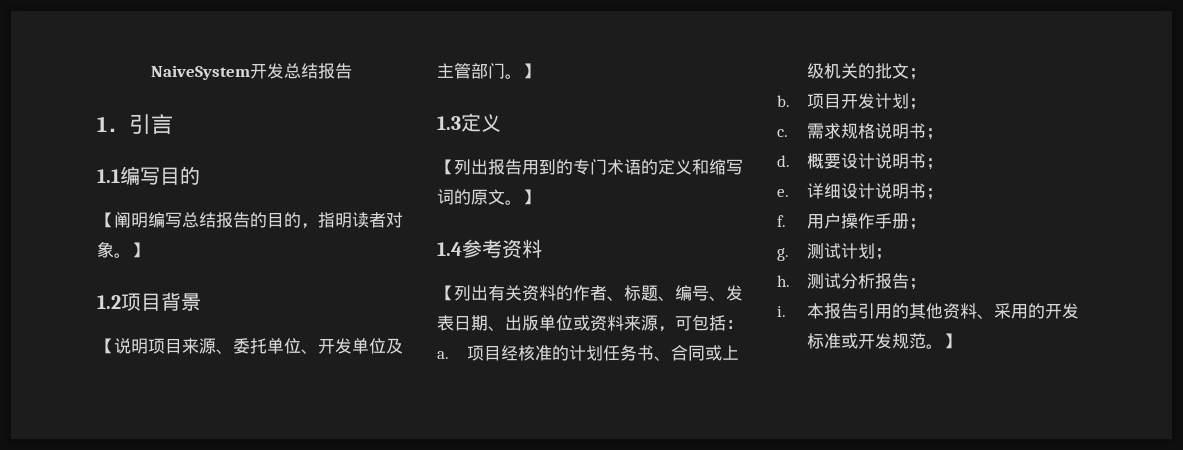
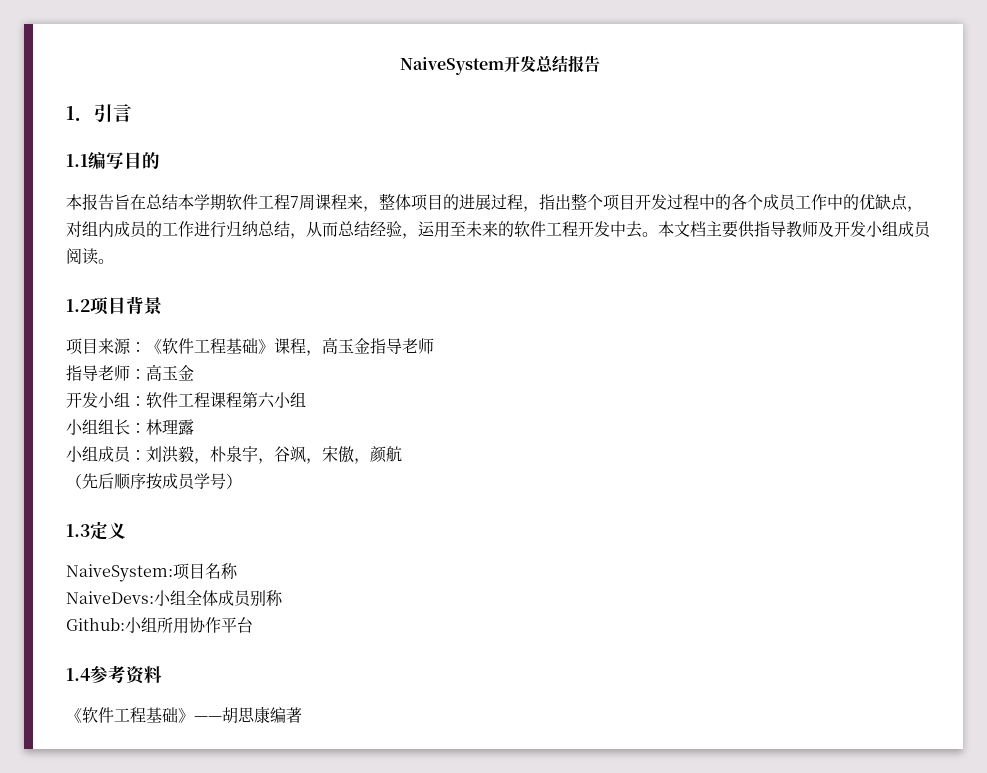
- 【阐明编写总结报告的目的，指明读者对象。】
+ 本报告旨在总结本学期软件工程7周课程来，整体项目的进展过程，指出整个项目开发过程中的各个成员工作中的优缺点，对组内成员的工作进行归纳总结，从而总结经验，运用至未来的软件工程开发中去。本文档主要供指导教师及开发小组成员阅读。
- 【说明项目来源、委托单位、开发单位及主管部门。】
+ 项目来源：《软件工程基础》课程，高玉金指导老师
+ 指导老师：高玉金
+ 开发小组：软件工程课程第六小组
+ 小组组长：林理露
+ 小组成员：刘洪毅，朴泉宇，谷飒，宋傲，颜航
+ （先后顺序按成员学号）
  1.3定义
- 【列出报告用到的专门术语的定义和缩写词的原文。】
+ NaiveSystem:项目名称
+ NaiveDevs:小组全体成员别称
+ Github:小组所用协作平台
  1.4参考资料
- 【列出有关资料的作者、标题、编号、发表日期、出版单位或资料来源，可包括：
- a.项目经核准的计划任务书、合同或上级机关的批文；
- b.项目开发计划；
- c.需求规格说明书；
- d.概要设计说明书；
- e.详细设计说明书；
- f.用户操作手册；
- g.测试计划；
- h.测试分析报告；
- i.本报告引用的其他资料、采用的开发标准或开发规范。】
+ 《软件工程基础》——胡思康编著

